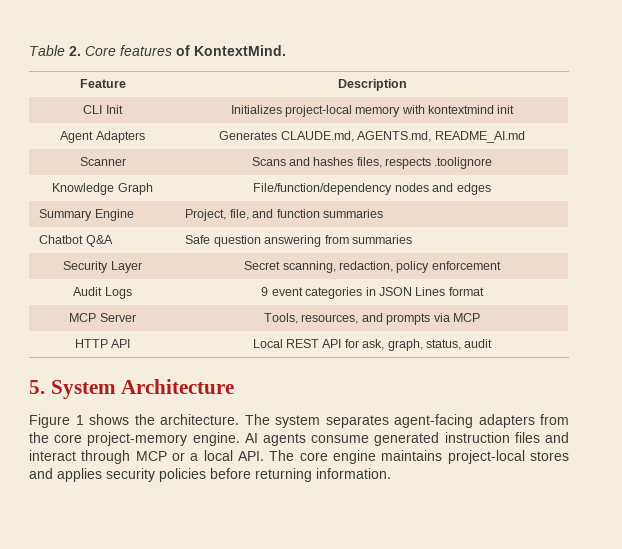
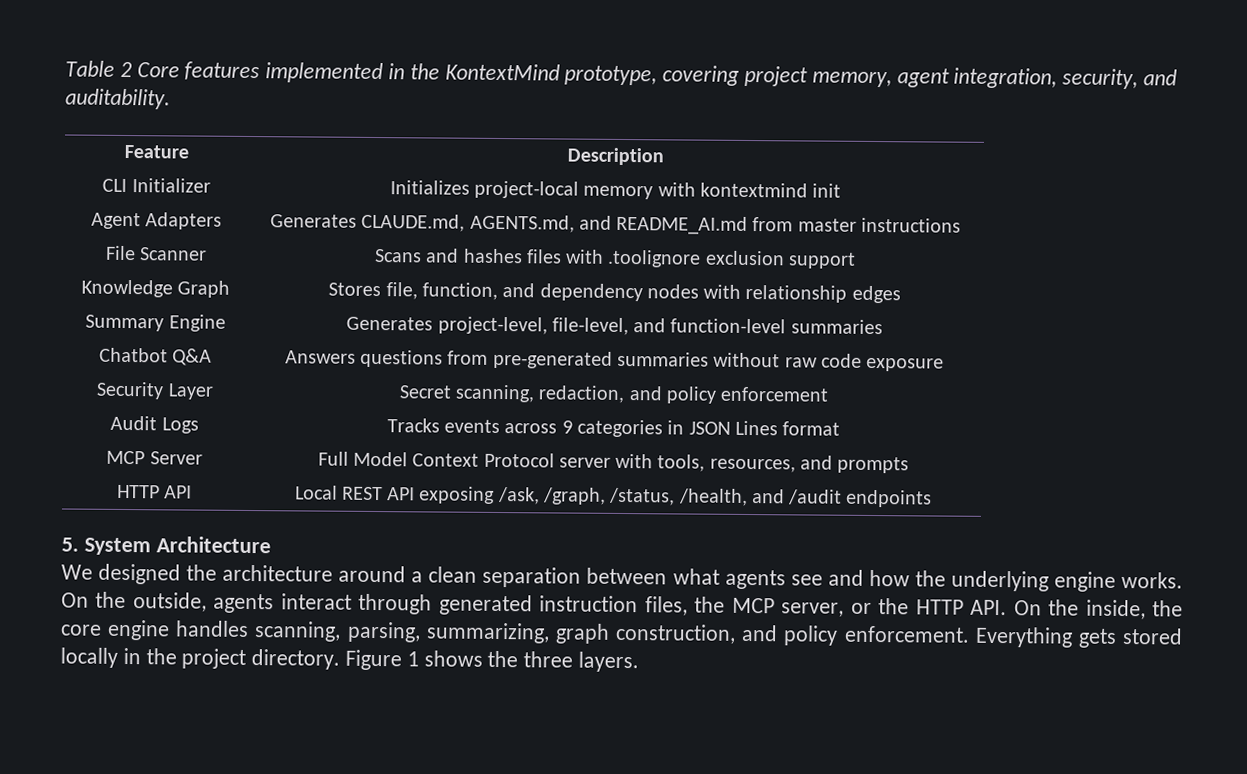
- Table 2. Core features of KontextMind.
+ Table 2 Core features implemented in the KontextMind prototype, covering project memory, agent integration, security, and auditability.
- CLI Init | Initializes project-local memory with kontextmind init
+ CLI Initializer | Initializes project-local memory with kontextmind init
- Agent Adapters | Generates CLAUDE.md, AGENTS.md, README_AI.md
- Scanner | Scans and hashes files, respects .toolignore
+ Agent Adapters | Generates CLAUDE.md, AGENTS.md, and README_AI.md from master instructions
+ File Scanner | Scans and hashes files with .toolignore exclusion support
- Knowledge Graph | File/function/dependency nodes and edges
- Summary Engine | Project, file, and function summaries
- Chatbot Q&A | Safe question answering from summaries
+ Knowledge Graph | Stores file, function, and dependency nodes with relationship edges
+ Summary Engine | Generates project-level, file-level, and function-level summaries
+ Chatbot Q&A | Answers questions from pre-generated summaries without raw code exposure
- Security Layer | Secret scanning, redaction, policy enforcement
+ Security Layer | Secret scanning, redaction, and policy enforcement
- Audit Logs | 9 event categories in JSON Lines format
+ Audit Logs | Tracks events across 9 categories in JSON Lines format
- MCP Server | Tools, resources, and prompts via MCP
+ MCP Server | Full Model Context Protocol server with tools, resources, and prompts
- HTTP API | Local REST API for ask, graph, status, audit
+ HTTP API | Local REST API exposing /ask, /graph, /status, /health, and /audit endpoints
  5. System Architecture
- Figure 1 shows the architecture. The system separates agent-facing adapters from the core project-memory engine. AI agents consume generated instruction files and interact through MCP or a local API. The core engine maintains project-local stores and applies security policies before returning information.
+ We designed the architecture around a clean separation between what agents see and how the underlying engine works. On the outside, agents interact through generated instruction files, the MCP server, or the HTTP API. On the inside, the core engine handles scanning, parsing, summarizing, graph construction, and policy enforcement. Everything gets stored locally in the project directory. Figure 1 shows the three layers.

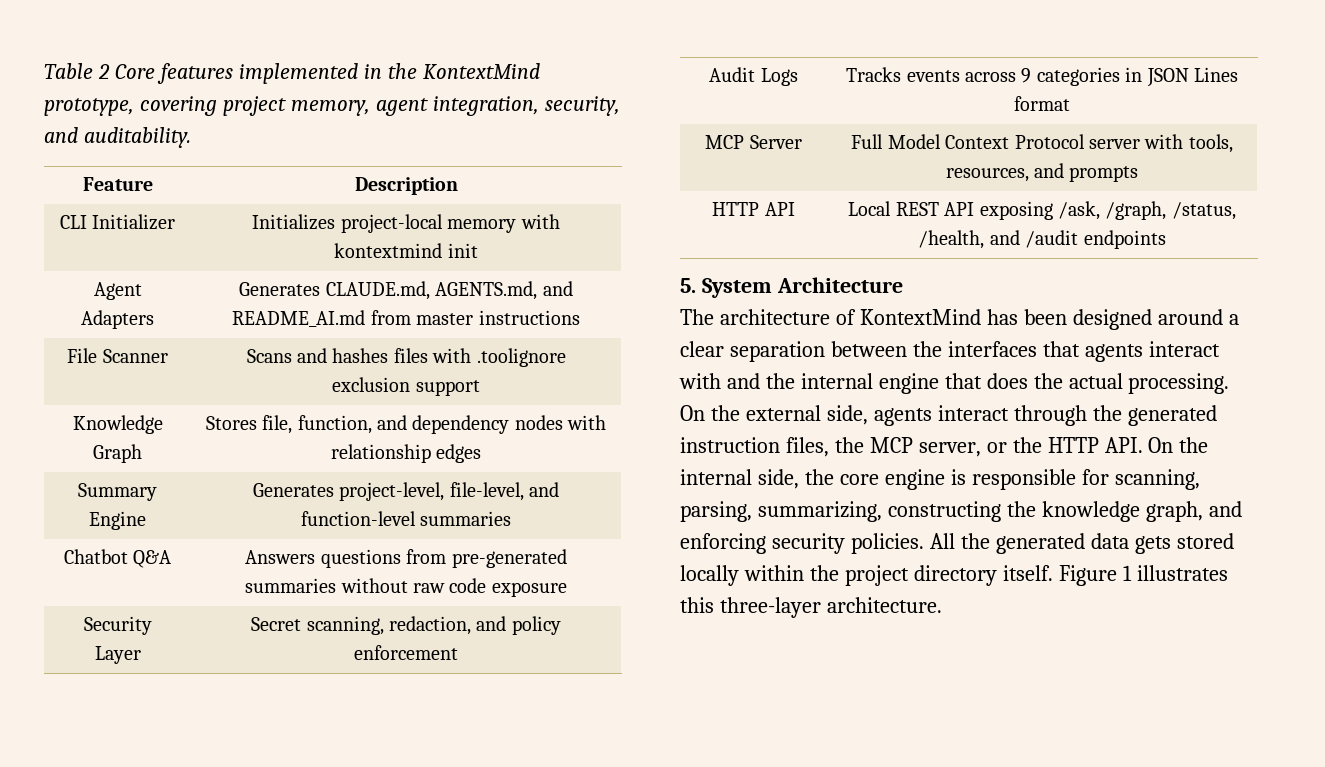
- We designed the architecture around a clean separation between what agents see and how the underlying engine works. On the outside, agents interact through generated instruction files, the MCP server, or the HTTP API. On the inside, the core engine handles scanning, parsing, summarizing, graph construction, and policy enforcement. Everything gets stored locally in the project directory. Figure 1 shows the three layers.
+ The architecture of KontextMind has been designed around a clear separation between the interfaces that agents interact with and the internal engine that does the actual processing. On the external side, agents interact through the generated instruction files, the MCP server, or the HTTP API. On the internal side, the core engine is responsible for scanning, parsing, summarizing, constructing the knowledge graph, and enforcing security policies. All the generated data gets stored locally within the project directory itself. Figure 1 illustrates this three-layer architecture.

